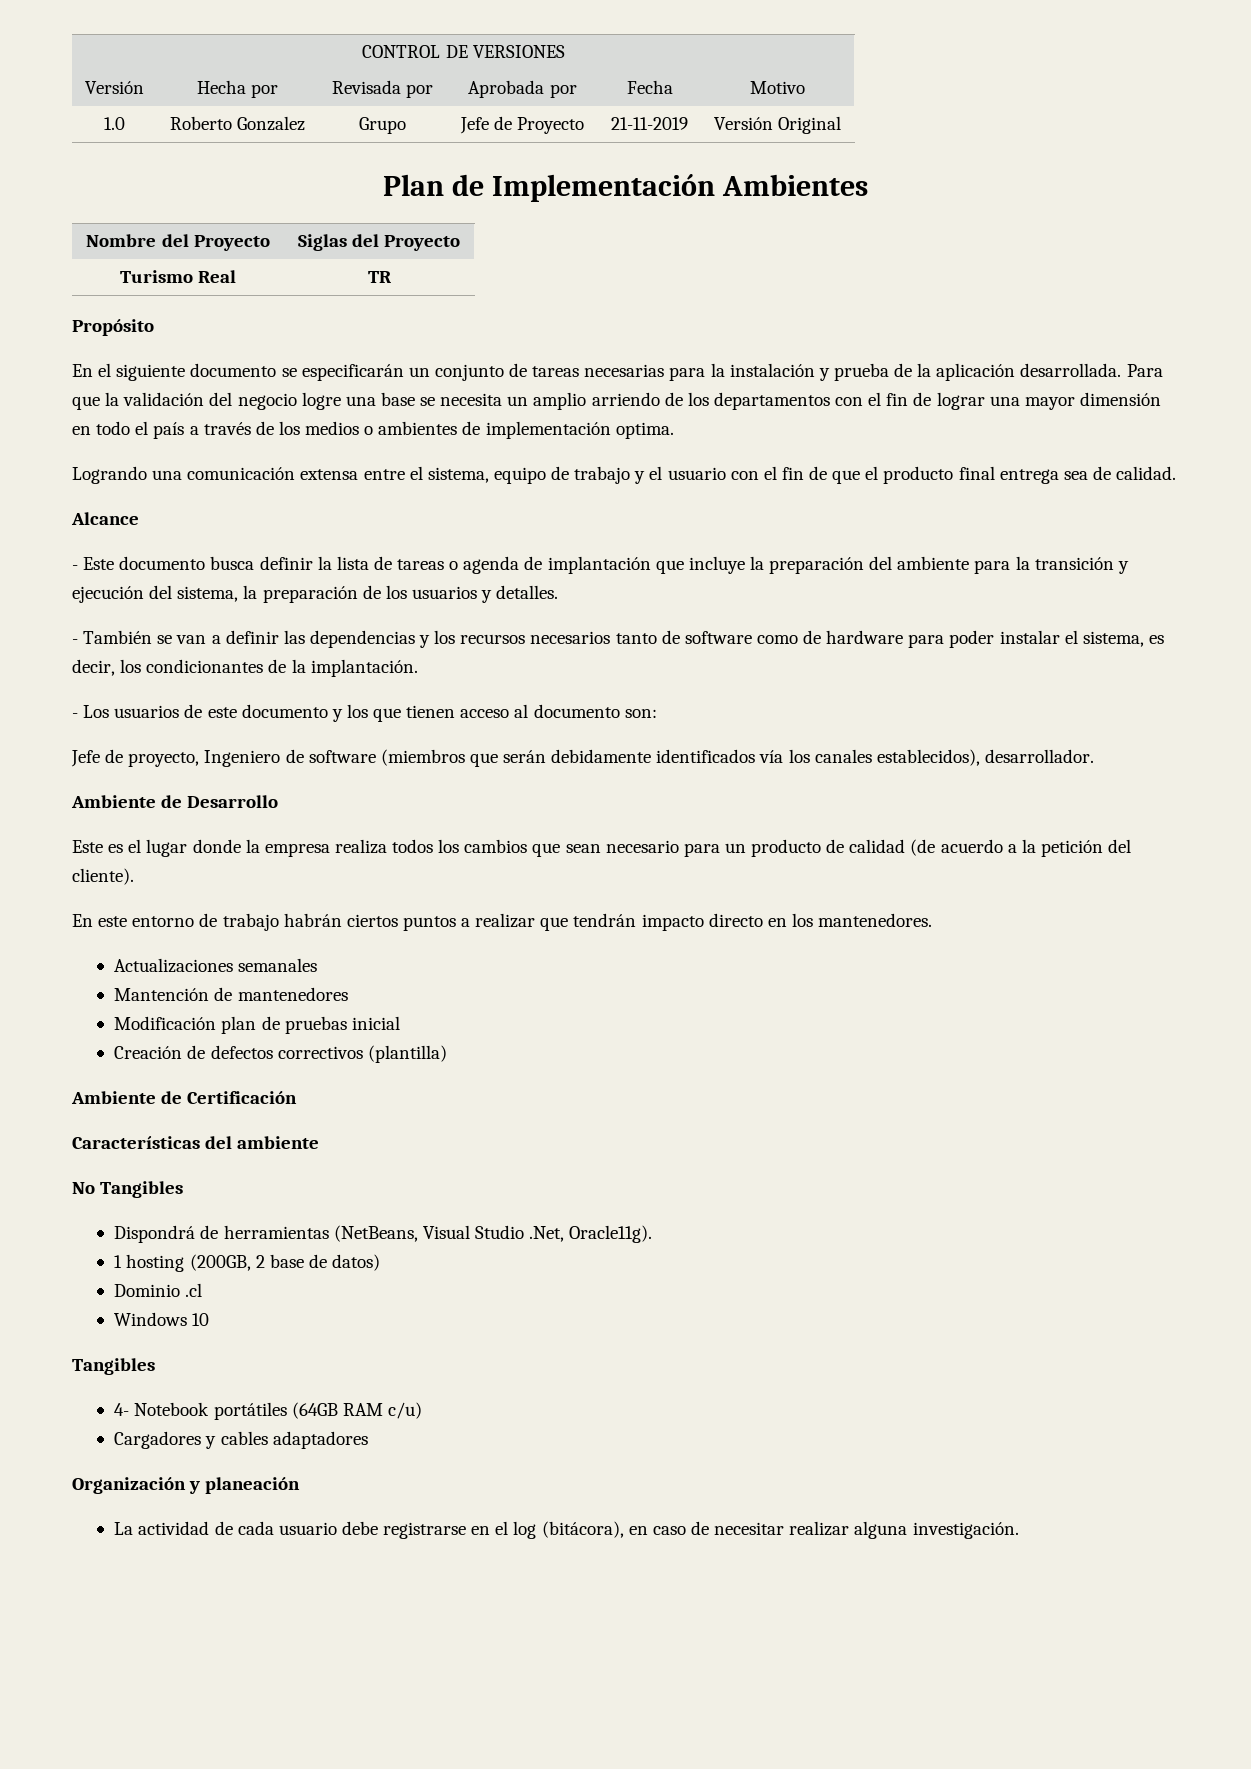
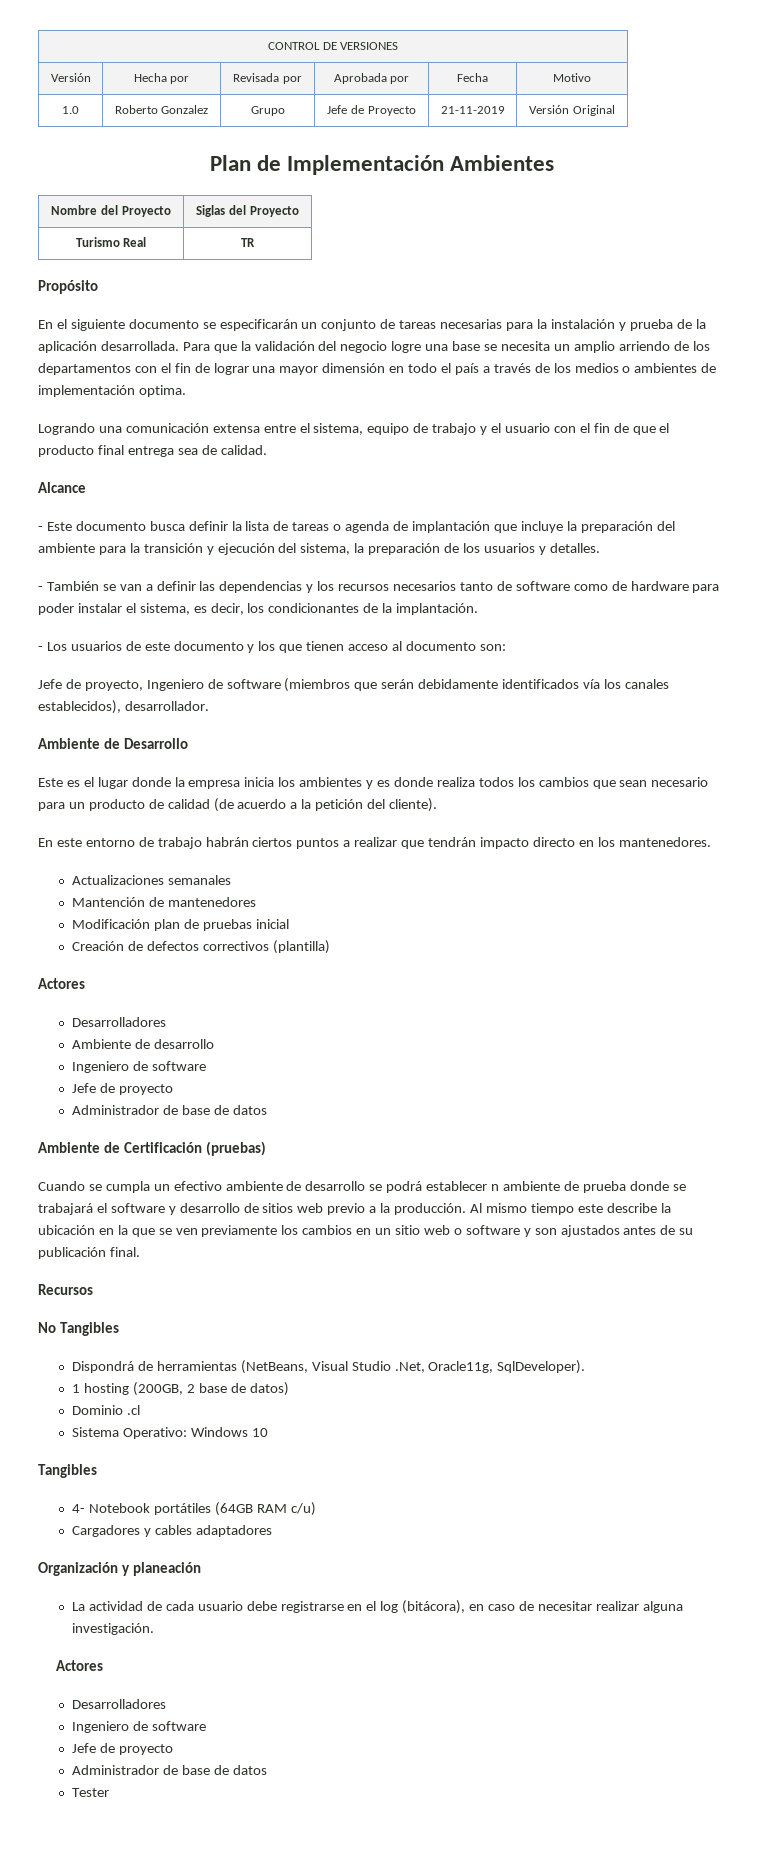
- Este es el lugar donde la empresa realiza todos los cambios que sean necesario para un producto de calidad (de acuerdo a la petición del cliente).
+ Este es el lugar donde la empresa inicia los ambientes y es donde realiza todos los cambios que sean necesario para un producto de calidad (de acuerdo a la petición del cliente).
  Creación de defectos correctivos (plantilla)
- Ambiente de Certificación
- Características del ambiente
+ Actores
+ Desarrolladores
+ Ambiente de desarrollo
+ Ingeniero de software
+ Jefe de proyecto
+ Administrador de base de datos
+ Ambiente de Certificación (pruebas)
+ Cuando se cumpla un efectivo ambiente de desarrollo se podrá establecer n ambiente de prueba donde se trabajará el software y desarrollo de sitios web previo a la producción. Al mismo tiempo este describe la ubicación en la que se ven previamente los cambios en un sitio web o software y son ajustados antes de su publicación final.
+ Recursos
- Dispondrá de herramientas (NetBeans, Visual Studio .Net, Oracle11g).
+ Dispondrá de herramientas (NetBeans, Visual Studio .Net, Oracle11g, SqlDeveloper).
- Windows 10
+ Sistema Operativo: Windows 10
  La actividad de cada usuario debe registrarse en el log (bitácora), en caso de necesitar realizar alguna investigación.
+ Actores
+ Desarrolladores
+ Ingeniero de software
+ Jefe de proyecto
+ Administrador de base de datos
+ Tester

